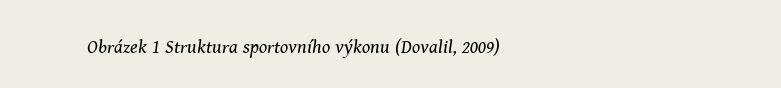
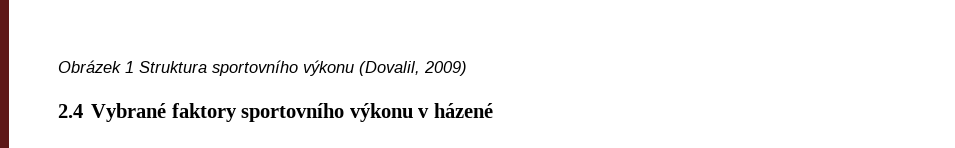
+ 2.4 Vybrané faktory sportovního výkonu v házené

